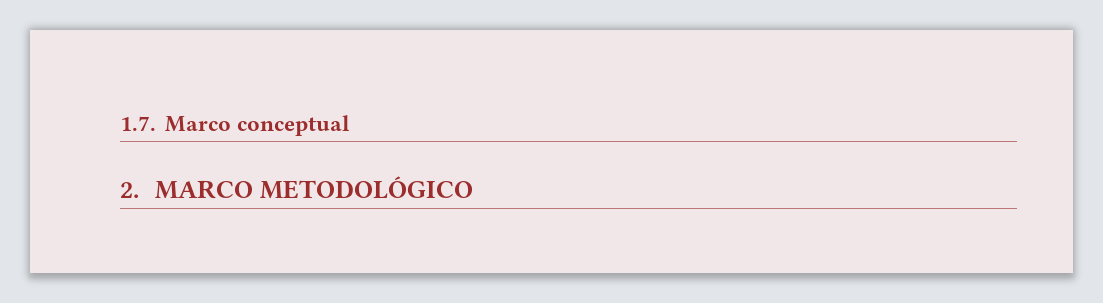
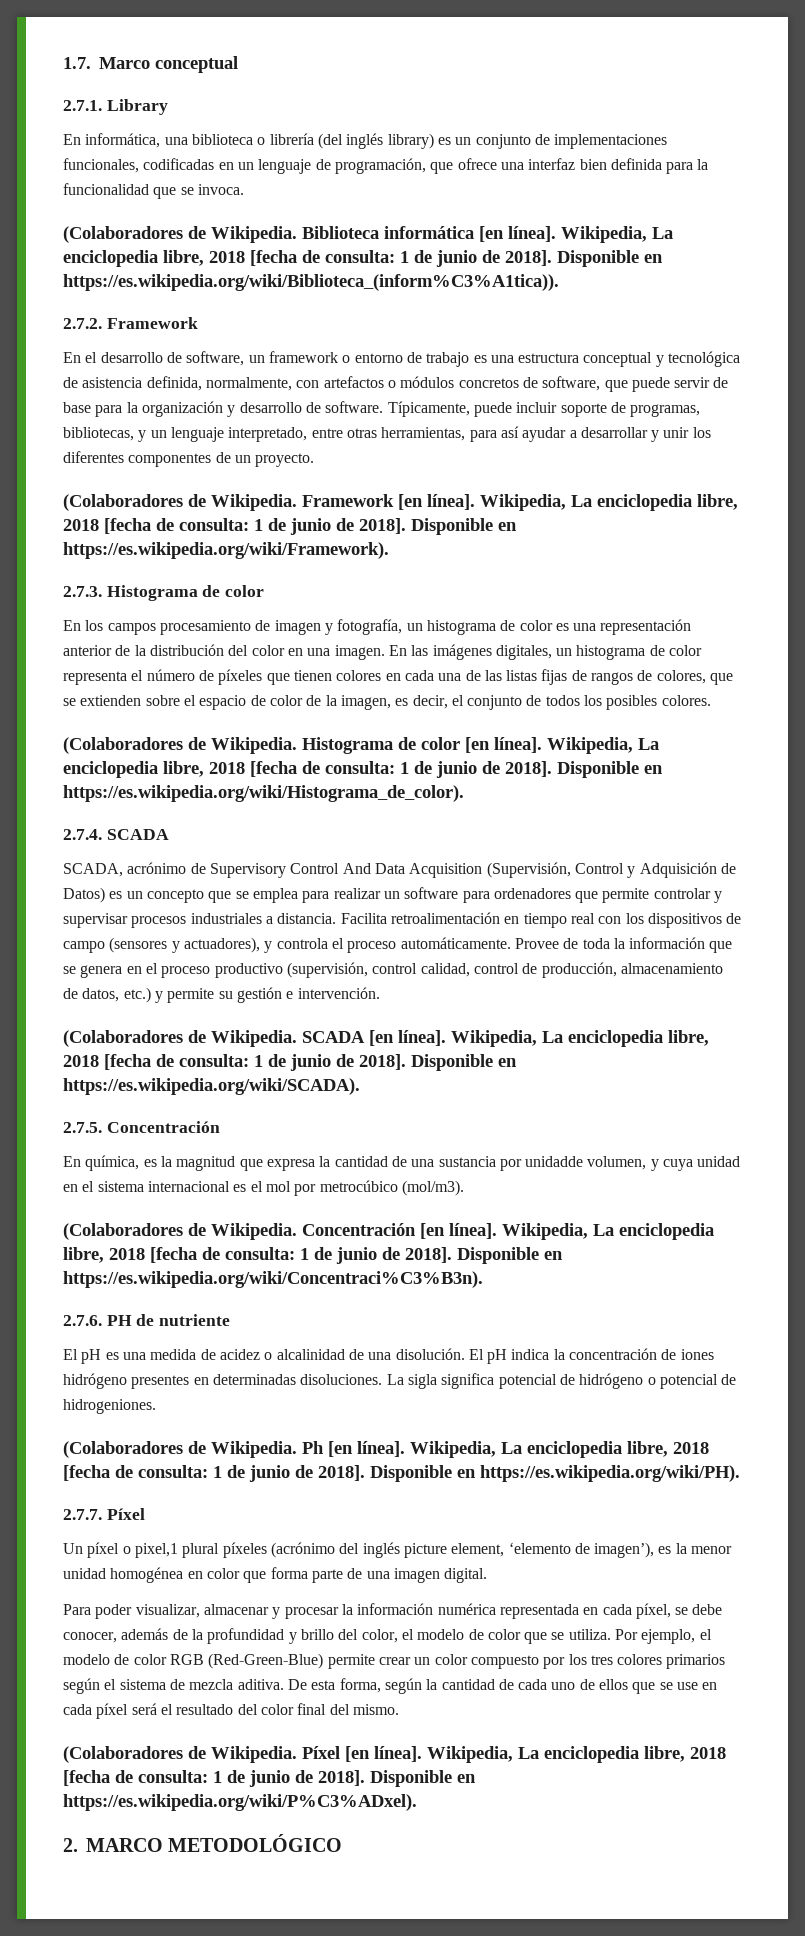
+ 2.7.1. Library
+ En informática, una biblioteca o librería (del inglés library) es un conjunto de implementaciones funcionales, codificadas en un lenguaje de programación, que ofrece una interfaz bien definida para la funcionalidad que se invoca.
+ (Colaboradores de Wikipedia. Biblioteca informática [en línea]. Wikipedia, La enciclopedia libre, 2018 [fecha de consulta: 1 de junio de 2018]. Disponible en https://es.wikipedia.org/wiki/Biblioteca_(inform%C3%A1tica)).
+ 2.7.2. Framework
+ En el desarrollo de software, un framework o entorno de trabajo es una estructura conceptual y tecnológica de asistencia definida, normalmente, con artefactos o módulos concretos de software, que puede servir de base para la organización y desarrollo de software. Típicamente, puede incluir soporte de programas, bibliotecas, y un lenguaje interpretado, entre otras herramientas, para así ayudar a desarrollar y unir los diferentes componentes de un proyecto.
+ (Colaboradores de Wikipedia. Framework [en línea]. Wikipedia, La enciclopedia libre, 2018 [fecha de consulta: 1 de junio de 2018]. Disponible en https://es.wikipedia.org/wiki/Framework).
+ 2.7.3. Histograma de color
+ En los campos procesamiento de imagen y fotografía, un histograma de color es una representación anterior de la distribución del color en una imagen. En las imágenes digitales, un histograma de color representa el número de píxeles que tienen colores en cada una de las listas fijas de rangos de colores, que se extienden sobre el espacio de color de la imagen, es decir, el conjunto de todos los posibles colores.
+ (Colaboradores de Wikipedia. Histograma de color [en línea]. Wikipedia, La enciclopedia libre, 2018 [fecha de consulta: 1 de junio de 2018]. Disponible en https://es.wikipedia.org/wiki/Histograma_de_color).
+ 2.7.4. SCADA
+ SCADA, acrónimo de Supervisory Control And Data Acquisition (Supervisión, Control y Adquisición de Datos) es un concepto que se emplea para realizar un software para ordenadores que permite controlar y supervisar procesos industriales a distancia. Facilita retroalimentación en tiempo real con los dispositivos de campo (sensores y actuadores), y controla el proceso automáticamente. Provee de toda la información que se genera en el proceso productivo (supervisión, control calidad, control de producción, almacenamiento de datos, etc.) y permite su gestión e intervención.
+ (Colaboradores de Wikipedia. SCADA [en línea]. Wikipedia, La enciclopedia libre, 2018 [fecha de consulta: 1 de junio de 2018]. Disponible en https://es.wikipedia.org/wiki/SCADA).
+ 2.7.5. Concentración
+ En química, es la magnitud que expresa la cantidad de una sustancia por unidadde volumen, y cuya unidad en el sistema internacional es el mol por metrocúbico (mol/m3).
+ (Colaboradores de Wikipedia. Concentración [en línea]. Wikipedia, La enciclopedia libre, 2018 [fecha de consulta: 1 de junio de 2018]. Disponible en https://es.wikipedia.org/wiki/Concentraci%C3%B3n).
+ 2.7.6. PH de nutriente
+ El pH es una medida de acidez o alcalinidad de una disolución. El pH indica la concentración de iones hidrógeno presentes en determinadas disoluciones. La sigla significa potencial de hidrógeno o potencial de hidrogeniones.
+ (Colaboradores de Wikipedia. Ph [en línea]. Wikipedia, La enciclopedia libre, 2018 [fecha de consulta: 1 de junio de 2018]. Disponible en https://es.wikipedia.org/wiki/PH).
+ 2.7.7. Píxel
+ Un píxel o pixel,1 plural píxeles (acrónimo del inglés picture element, ‘elemento de imagen’), es la menor unidad homogénea en color que forma parte de una imagen digital.
+ Para poder visualizar, almacenar y procesar la información numérica representada en cada píxel, se debe conocer, además de la profundidad y brillo del color, el modelo de color que se utiliza. Por ejemplo, el modelo de color RGB (Red-Green-Blue) permite crear un color compuesto por los tres colores primarios según el sistema de mezcla aditiva. De esta forma, según la cantidad de cada uno de ellos que se use en cada píxel será el resultado del color final del mismo.
+ (Colaboradores de Wikipedia. Píxel [en línea]. Wikipedia, La enciclopedia libre, 2018 [fecha de consulta: 1 de junio de 2018]. Disponible en https://es.wikipedia.org/wiki/P%C3%ADxel).

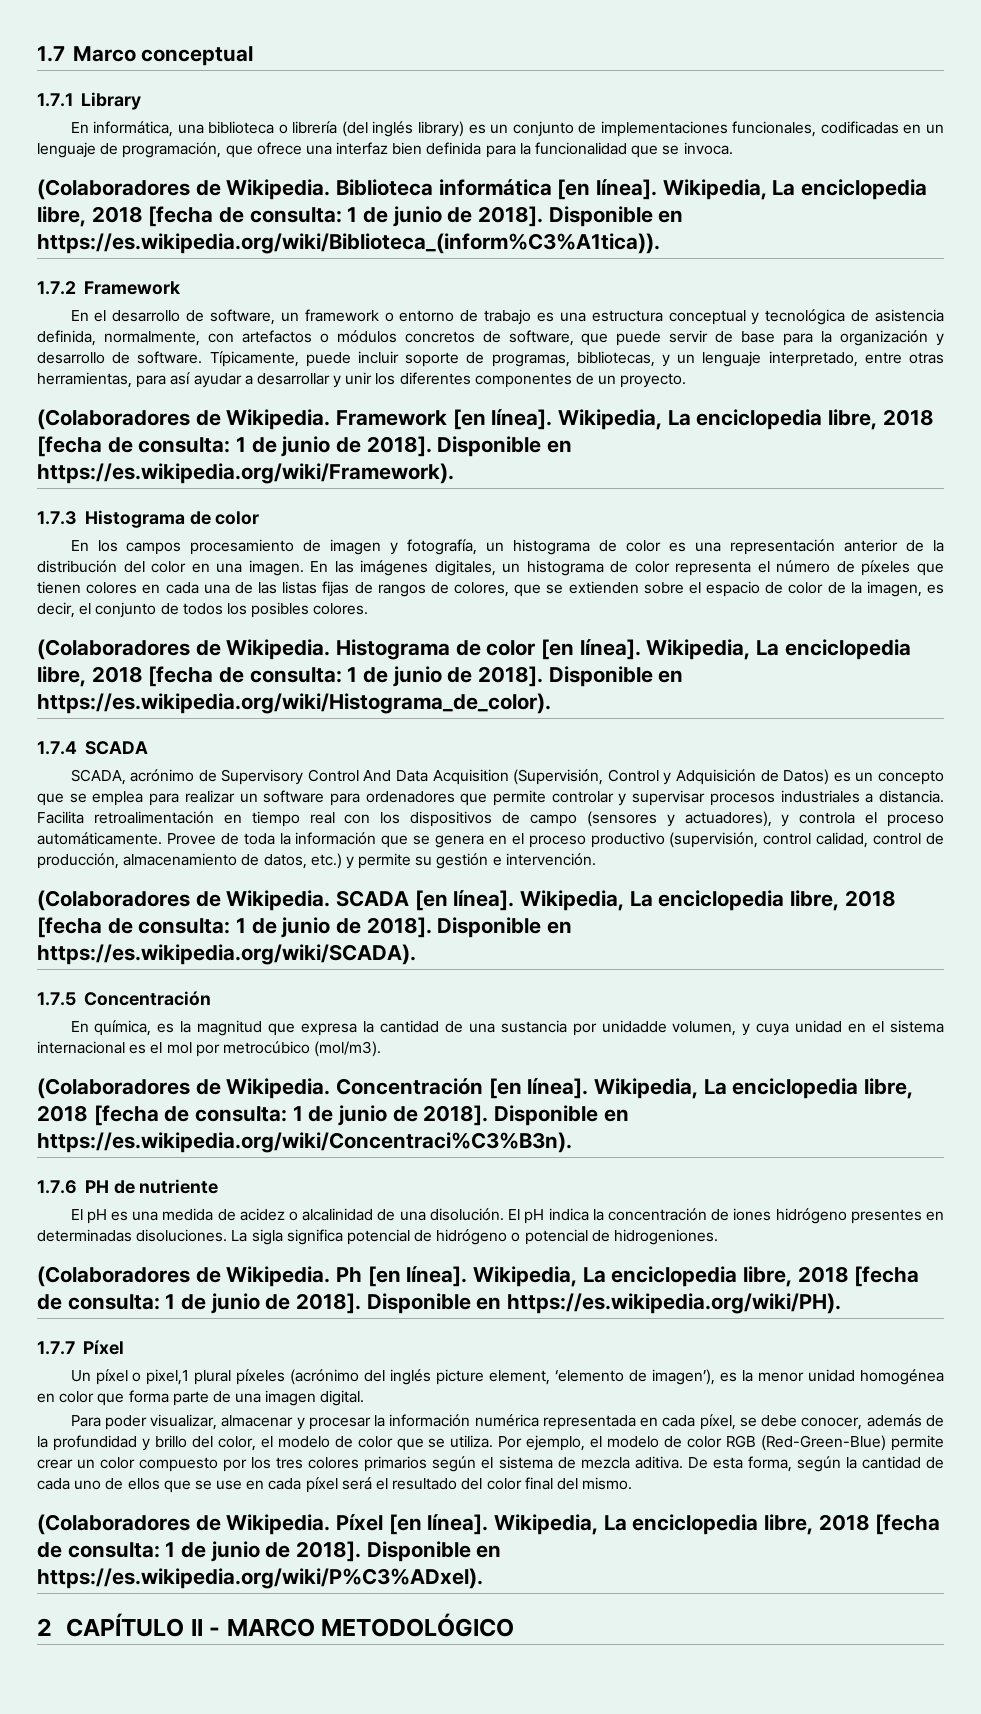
- 1.7. Marco conceptual
+ 1.7 Marco conceptual
- 2.7.1. Library
+ 1.7.1 Library
- 2.7.2. Framework
+ 1.7.2 Framework
- 2.7.3. Histograma de color
+ 1.7.3 Histograma de color
- 2.7.4. SCADA
+ 1.7.4 SCADA
- 2.7.5. Concentración
+ 1.7.5 Concentración
- 2.7.6. PH de nutriente
+ 1.7.6 PH de nutriente
- 2.7.7. Píxel
+ 1.7.7 Píxel
- 2. MARCO METODOLÓGICO
+ 2 CAPÍTULO II - MARCO METODOLÓGICO

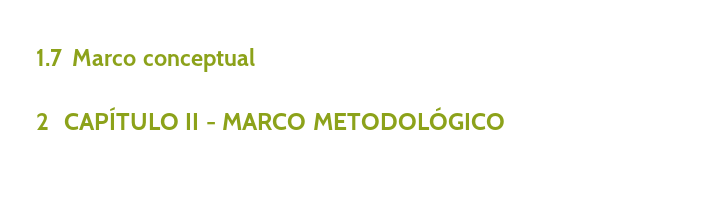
- 1.7.1 Library
- En informática, una biblioteca o librería (del inglés library) es un conjunto de implementaciones funcionales, codificadas en un lenguaje de programación, que ofrece una interfaz bien definida para la funcionalidad que se invoca.
- (Colaboradores de Wikipedia. Biblioteca informática [en línea]. Wikipedia, La enciclopedia libre, 2018 [fecha de consulta: 1 de junio de 2018]. Disponible en https://es.wikipedia.org/wiki/Biblioteca_(inform%C3%A1tica)).
- 1.7.2 Framework
- En el desarrollo de software, un framework o entorno de trabajo es una estructura conceptual y tecnológica de asistencia definida, normalmente, con artefactos o módulos concretos de software, que puede servir de base para la organización y desarrollo de software. Típicamente, puede incluir soporte de programas, bibliotecas, y un lenguaje interpretado, entre otras herramientas, para así ayudar a desarrollar y unir los diferentes componentes de un proyecto.
- (Colaboradores de Wikipedia. Framework [en línea]. Wikipedia, La enciclopedia libre, 2018 [fecha de consulta: 1 de junio de 2018]. Disponible en https://es.wikipedia.org/wiki/Framework).
- 1.7.3 Histograma de color
- En los campos procesamiento de imagen y fotografía, un histograma de color es una representación anterior de la distribución del color en una imagen. En las imágenes digitales, un histograma de color representa el número de píxeles que tienen colores en cada una de las listas fijas de rangos de colores, que se extienden sobre el espacio de color de la imagen, es decir, el conjunto de todos los posibles colores.
- (Colaboradores de Wikipedia. Histograma de color [en línea]. Wikipedia, La enciclopedia libre, 2018 [fecha de consulta: 1 de junio de 2018]. Disponible en https://es.wikipedia.org/wiki/Histograma_de_color).
- 1.7.4 SCADA
- SCADA, acrónimo de Supervisory Control And Data Acquisition (Supervisión, Control y Adquisición de Datos) es un concepto que se emplea para realizar un software para ordenadores que permite controlar y supervisar procesos industriales a distancia. Facilita retroalimentación en tiempo real con los dispositivos de campo (sensores y actuadores), y controla el proceso automáticamente. Provee de toda la información que se genera en el proceso productivo (supervisión, control calidad, control de producción, almacenamiento de datos, etc.) y permite su gestión e intervención.
- (Colaboradores de Wikipedia. SCADA [en línea]. Wikipedia, La enciclopedia libre, 2018 [fecha de consulta: 1 de junio de 2018]. Disponible en https://es.wikipedia.org/wiki/SCADA).
- 1.7.5 Concentración
- En química, es la magnitud que expresa la cantidad de una sustancia por unidadde volumen, y cuya unidad en el sistema internacional es el mol por metrocúbico (mol/m3).
- (Colaboradores de Wikipedia. Concentración [en línea]. Wikipedia, La enciclopedia libre, 2018 [fecha de consulta: 1 de junio de 2018]. Disponible en https://es.wikipedia.org/wiki/Concentraci%C3%B3n).
- 1.7.6 PH de nutriente
- El pH es una medida de acidez o alcalinidad de una disolución. El pH indica la concentración de iones hidrógeno presentes en determinadas disoluciones. La sigla significa potencial de hidrógeno o potencial de hidrogeniones.
- (Colaboradores de Wikipedia. Ph [en línea]. Wikipedia, La enciclopedia libre, 2018 [fecha de consulta: 1 de junio de 2018]. Disponible en https://es.wikipedia.org/wiki/PH).
- 1.7.7 Píxel
- Un píxel o pixel,1 plural píxeles (acrónimo del inglés picture element, ‘elemento de imagen’), es la menor unidad homogénea en color que forma parte de una imagen digital.
- Para poder visualizar, almacenar y procesar la información numérica representada en cada píxel, se debe conocer, además de la profundidad y brillo del color, el modelo de color que se utiliza. Por ejemplo, el modelo de color RGB (Red-Green-Blue) permite crear un color compuesto por los tres colores primarios según el sistema de mezcla aditiva. De esta forma, según la cantidad de cada uno de ellos que se use en cada píxel será el resultado del color final del mismo.
- (Colaboradores de Wikipedia. Píxel [en línea]. Wikipedia, La enciclopedia libre, 2018 [fecha de consulta: 1 de junio de 2018]. Disponible en https://es.wikipedia.org/wiki/P%C3%ADxel).

